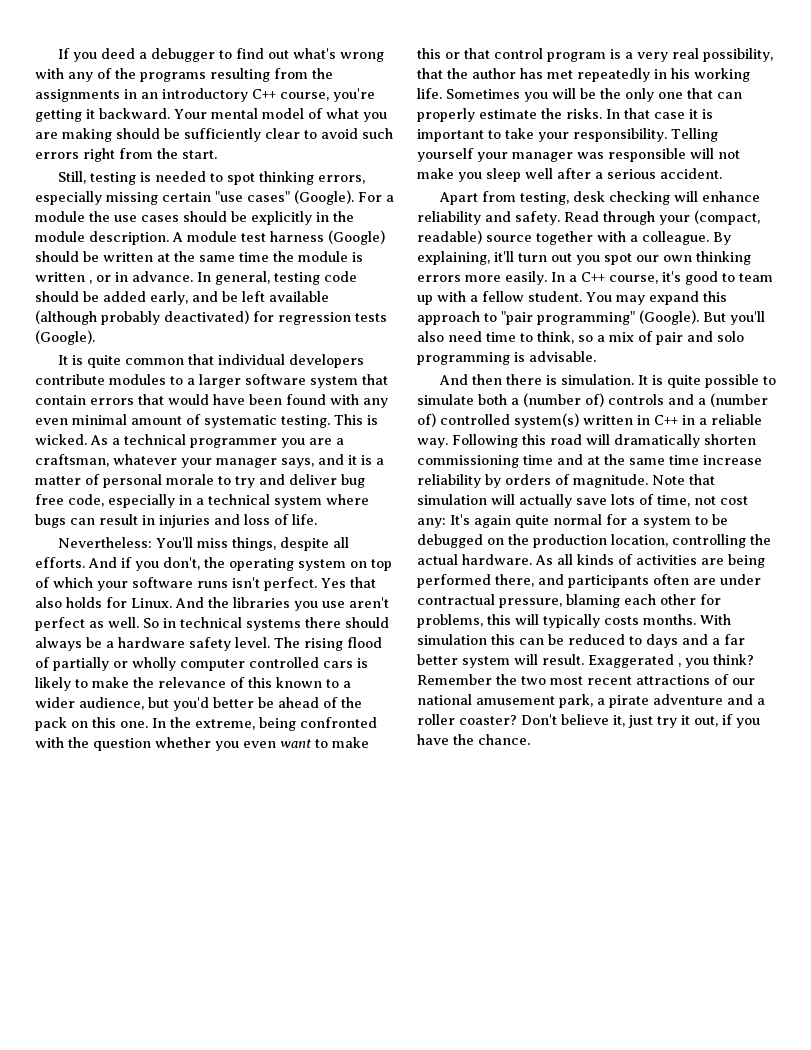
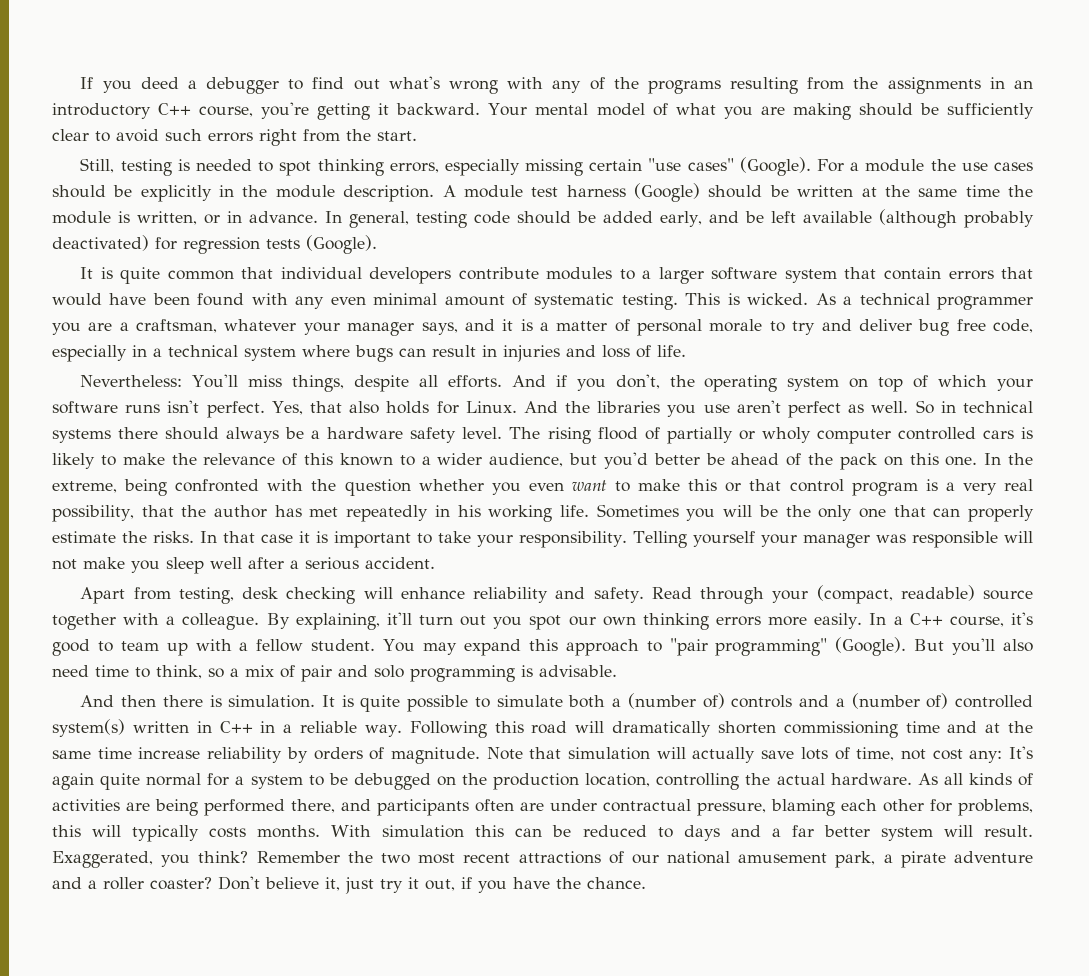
- A module test harness (Google) should be written at the same time the module is written , or in advance.
+ A module test harness (Google) should be written at the same time the module is written, or in advance.
- Yes that also holds for Linux.
+ Yes, that also holds for Linux.
- The rising flood of partially or wholly computer controlled cars is likely to make the relevance of this known to a wider audience, but you'd better be ahead of the pack on this one.
+ The rising flood of partially or wholy computer controlled cars is likely to make the relevance of this known to a wider audience, but you'd better be ahead of the pack on this one.
- Exaggerated , you think?
+ Exaggerated, you think?

